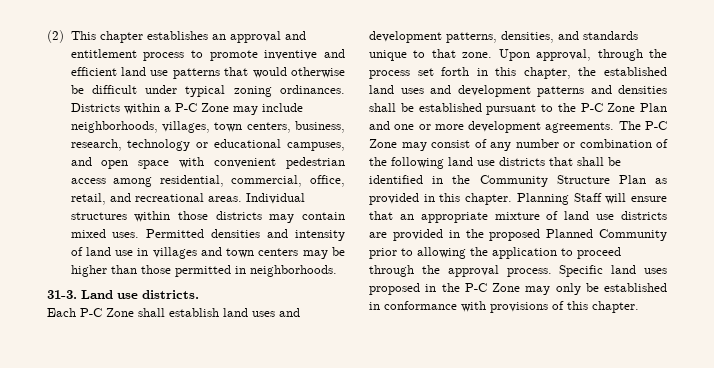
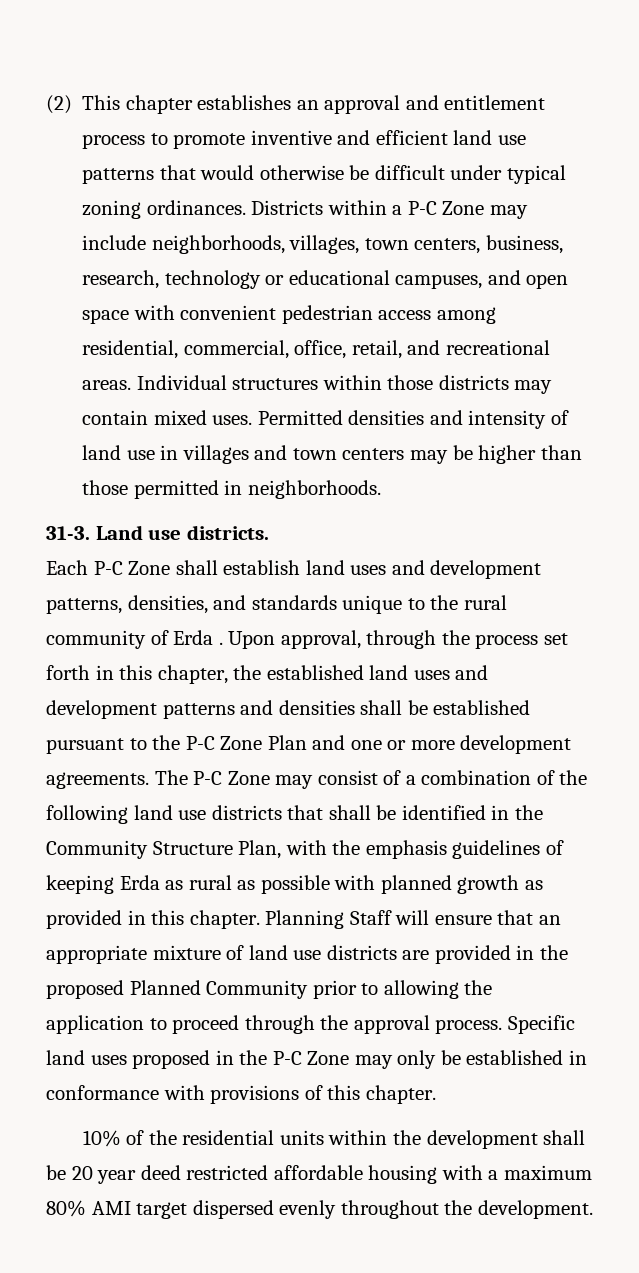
- Each P-C Zone shall establish land uses and development patterns, densities, and standards unique to that zone.
+ Each P-C Zone shall establish land uses and development patterns, densities, and standards unique to the rural community of Erda .
- The P-C Zone may consist of any number or combination of the following land use districts that shall be identified in the Community Structure Plan as provided in this chapter.
+ The P-C Zone may consist of a combination of the following land use districts that shall be identified in the Community Structure Plan, with the emphasis guidelines of keeping Erda as rural as possible with planned growth as provided in this chapter.
+ 10% of the residential units within the development shall be 20 year deed restricted affordable housing with a maximum 80% AMI target dispersed evenly throughout the development.

